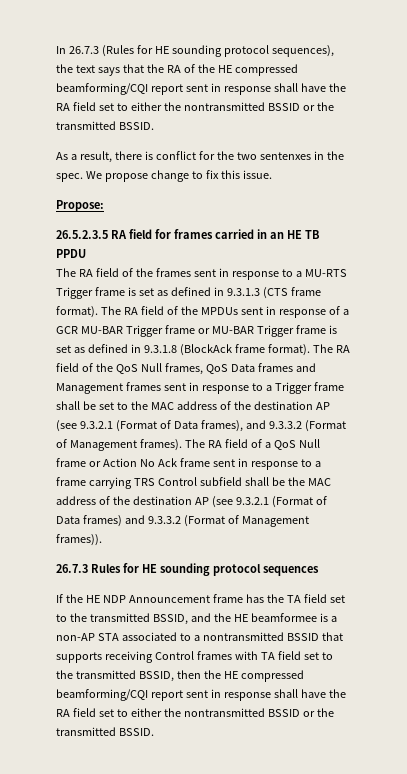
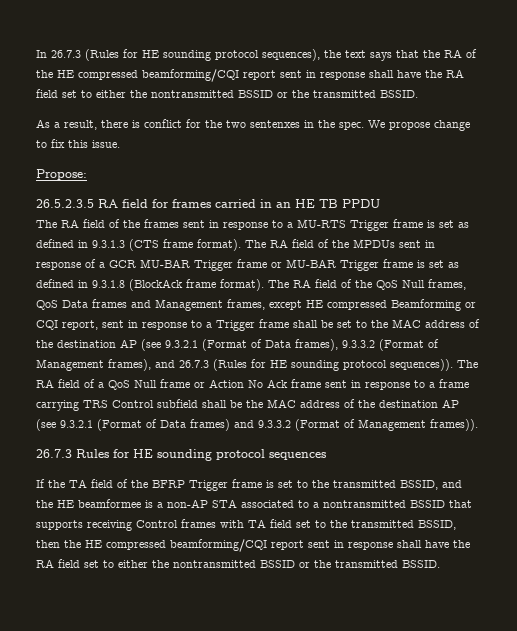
- The RA field of the QoS Null frames, QoS Data frames and Management frames sent in response to a Trigger frame shall be set to the MAC address of the destination AP (see 9.3.2.1 (Format of Data frames), and 9.3.3.2 (Format of Management frames).
+ The RA field of the QoS Null frames, QoS Data frames and Management frames, except HE compressed Beamforming or CQI report, sent in response to a Trigger frame shall be set to the MAC address of the destination AP (see 9.3.2.1 (Format of Data frames), 9.3.3.2 (Format of Management frames), and 26.7.3 (Rules for HE sounding protocol sequences)).
- If the HE NDP Announcement frame has the TA field set to the transmitted BSSID, and the HE beamformee is a non-AP STA associated to a nontransmitted BSSID that supports receiving Control frames with TA field set to the transmitted BSSID, then the HE compressed beamforming/CQI report sent in response shall have the RA field set to either the nontransmitted BSSID or the transmitted BSSID.
+ If the TA field of the BFRP Trigger frame is set to the transmitted BSSID, and the HE beamformee is a non-AP STA associated to a nontransmitted BSSID that supports receiving Control frames with TA field set to the transmitted BSSID, then the HE compressed beamforming/CQI report sent in response shall have the RA field set to either the nontransmitted BSSID or the transmitted BSSID.

